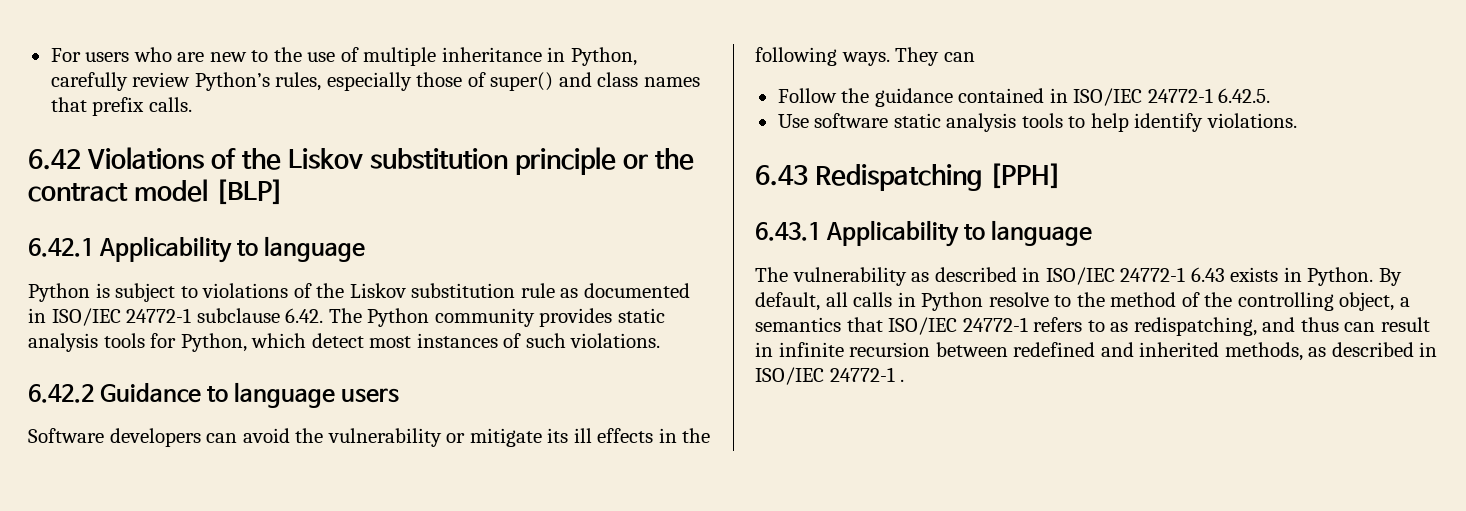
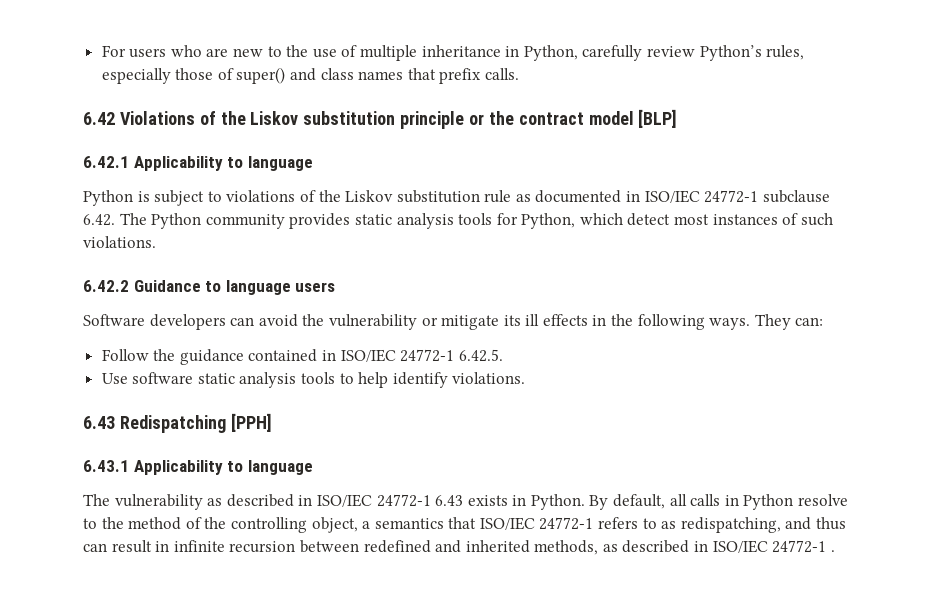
- They can
+ They can:

